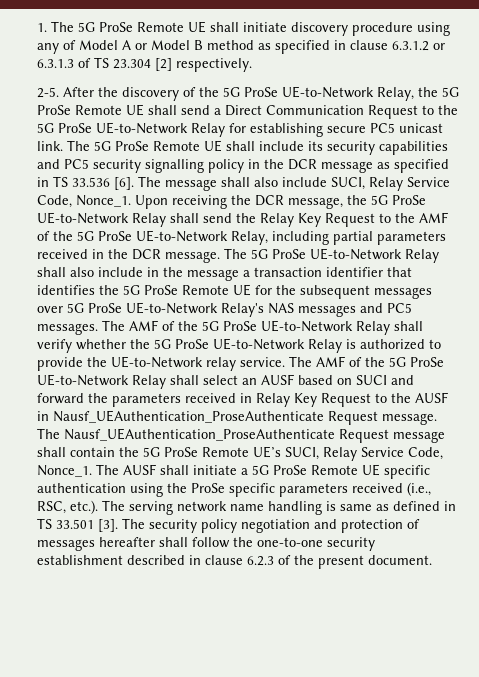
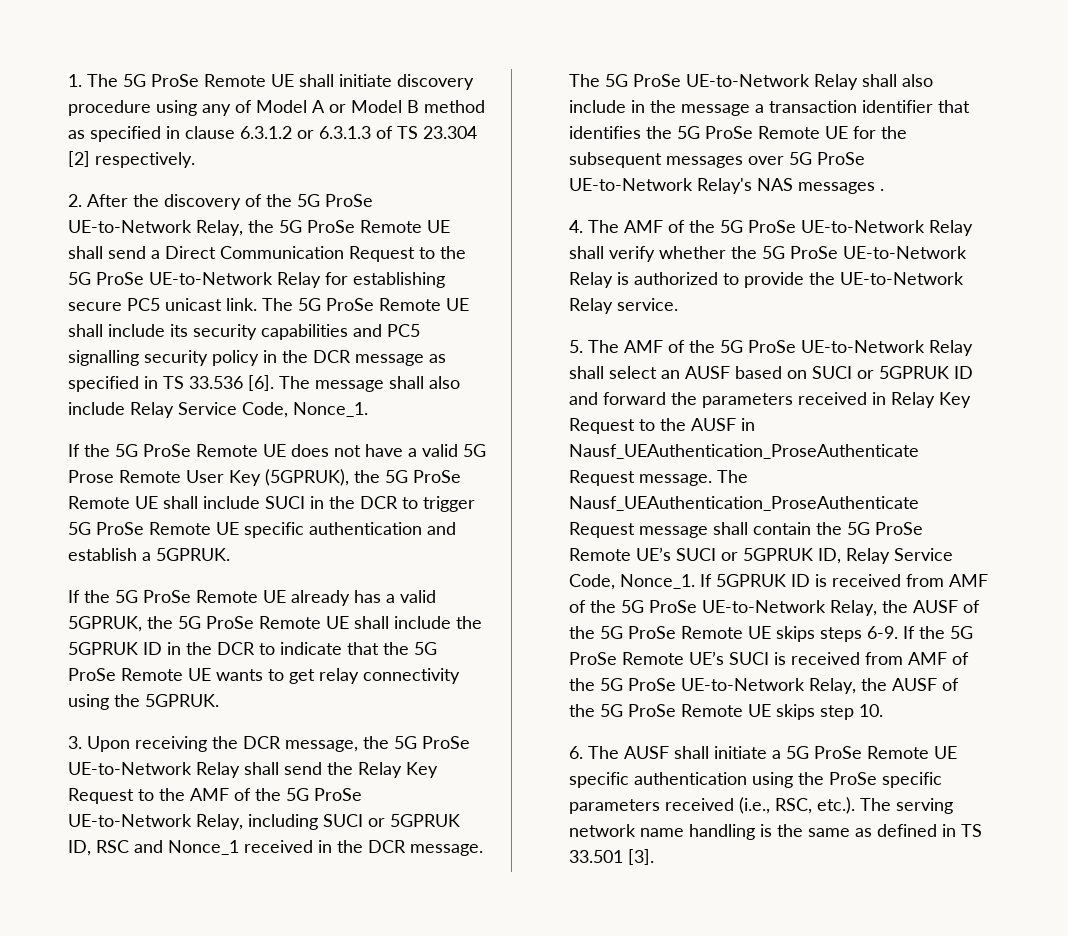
- 2-5. After the discovery of the 5G ProSe UE-to-Network Relay, the 5G ProSe Remote UE shall send a Direct Communication Request to the 5G ProSe UE-to-Network Relay for establishing secure PC5 unicast link.
+ 2. After the discovery of the 5G ProSe UE-to-Network Relay, the 5G ProSe Remote UE shall send a Direct Communication Request to the 5G ProSe UE-to-Network Relay for establishing secure PC5 unicast link.
- The 5G ProSe Remote UE shall include its security capabilities and PC5 security signalling policy in the DCR message as specified in TS 33.536 [6].
+ The 5G ProSe Remote UE shall include its security capabilities and PC5 signalling security policy in the DCR message as specified in TS 33.536 [6].
- The message shall also include SUCI, Relay Service Code, Nonce_1. Upon receiving the DCR message, the 5G ProSe UE-to-Network Relay shall send the Relay Key Request to the AMF of the 5G ProSe UE-to-Network Relay, including partial parameters received in the DCR message.
+ The message shall also include Relay Service Code, Nonce_1.
+ If the 5G ProSe Remote UE does not have a valid 5G Prose Remote User Key (5GPRUK), the 5G ProSe Remote UE shall include SUCI in the DCR to trigger 5G ProSe Remote UE specific authentication and establish a 5GPRUK.
+ If the 5G ProSe Remote UE already has a valid 5GPRUK, the 5G ProSe Remote UE shall include the 5GPRUK ID in the DCR to indicate that the 5G ProSe Remote UE wants to get relay connectivity using the 5GPRUK.
+ 3. Upon receiving the DCR message, the 5G ProSe UE-to-Network Relay shall send the Relay Key Request to the AMF of the 5G ProSe UE-to-Network Relay, including SUCI or 5GPRUK ID, RSC and Nonce_1 received in the DCR message.
- The 5G ProSe UE-to-Network Relay shall also include in the message a transaction identifier that identifies the 5G ProSe Remote UE for the subsequent messages over 5G ProSe UE-to-Network Relay's NAS messages and PC5 messages. The AMF of the 5G ProSe UE-to-Network Relay shall verify whether the 5G ProSe UE-to-Network Relay is authorized to provide the UE-to-Network relay service. The AMF of the 5G ProSe UE-to-Network Relay shall select an AUSF based on SUCI and forward the parameters received in Relay Key Request to the AUSF in Nausf_UEAuthentication_ProseAuthenticate Request message.
+ The 5G ProSe UE-to-Network Relay shall also include in the message a transaction identifier that identifies the 5G ProSe Remote UE for the subsequent messages over 5G ProSe UE-to-Network Relay's NAS messages .
+ 4. The AMF of the 5G ProSe UE-to-Network Relay shall verify whether the 5G ProSe UE-to-Network Relay is authorized to provide the UE-to-Network Relay service.
+ 5. The AMF of the 5G ProSe UE-to-Network Relay shall select an AUSF based on SUCI or 5GPRUK ID and forward the parameters received in Relay Key Request to the AUSF in Nausf_UEAuthentication_ProseAuthenticate Request message.
- The Nausf_UEAuthentication_ProseAuthenticate Request message shall contain the 5G ProSe Remote UE’s SUCI, Relay Service Code, Nonce_1. The AUSF shall initiate a 5G ProSe Remote UE specific authentication using the ProSe specific parameters received (i.e., RSC, etc.). The serving network name handling is same as defined in TS 33.501 [3]. The security policy negotiation and protection of messages hereafter shall follow the one-to-one security establishment described in clause 6.2.3 of the present document.
+ The Nausf_UEAuthentication_ProseAuthenticate Request message shall contain the 5G ProSe Remote UE’s SUCI or 5GPRUK ID, Relay Service Code, Nonce_1. If 5GPRUK ID is received from AMF of the 5G ProSe UE-to-Network Relay, the AUSF of the 5G ProSe Remote UE skips steps 6-9. If the 5G ProSe Remote UE’s SUCI is received from AMF of the 5G ProSe UE-to-Network Relay, the AUSF of the 5G ProSe Remote UE skips step 10.
+ 6. The AUSF shall initiate a 5G ProSe Remote UE specific authentication using the ProSe specific parameters received (i.e., RSC, etc.). The serving network name handling is the same as defined in TS 33.501 [3].

